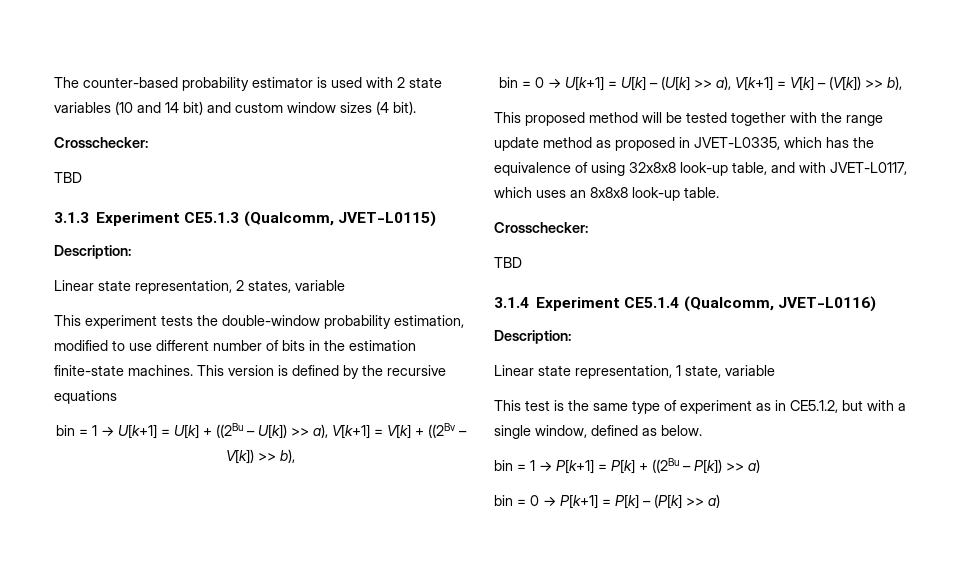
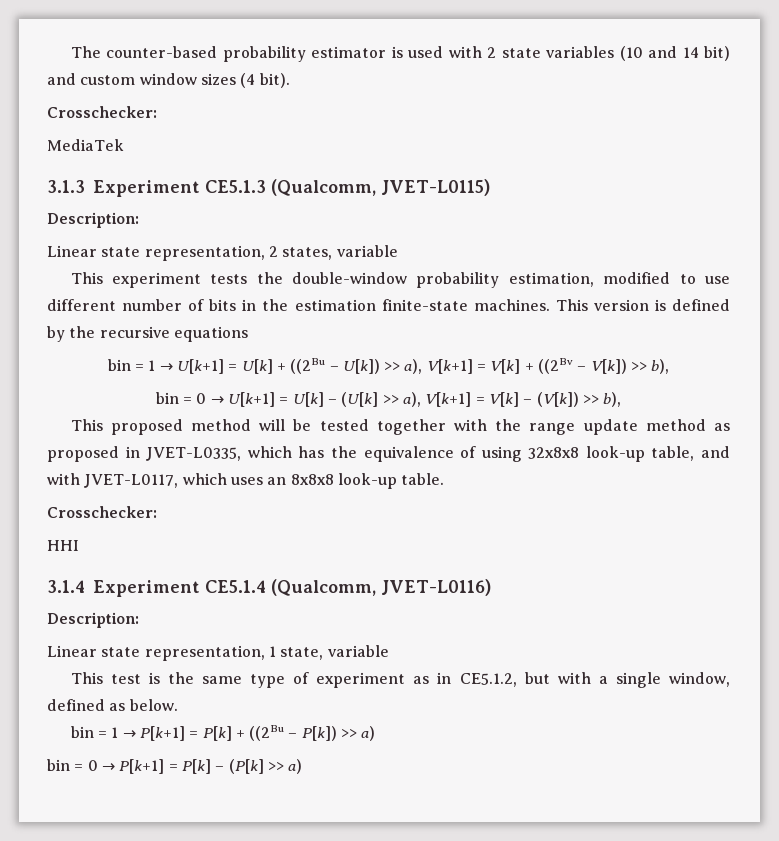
  The counter-based probability estimator is used with 2 state variables (10 and 14 bit) and custom window sizes (4 bit).
  Crosschecker:
- TBD
+ MediaTek
  This proposed method will be tested together with the range update method as proposed in JVET-L0335, which has the equivalence of using 32x8x8 look-up table, and with JVET-L0117, which uses an 8x8x8 look-up table.
  Crosschecker:
- TBD
+ HHI

